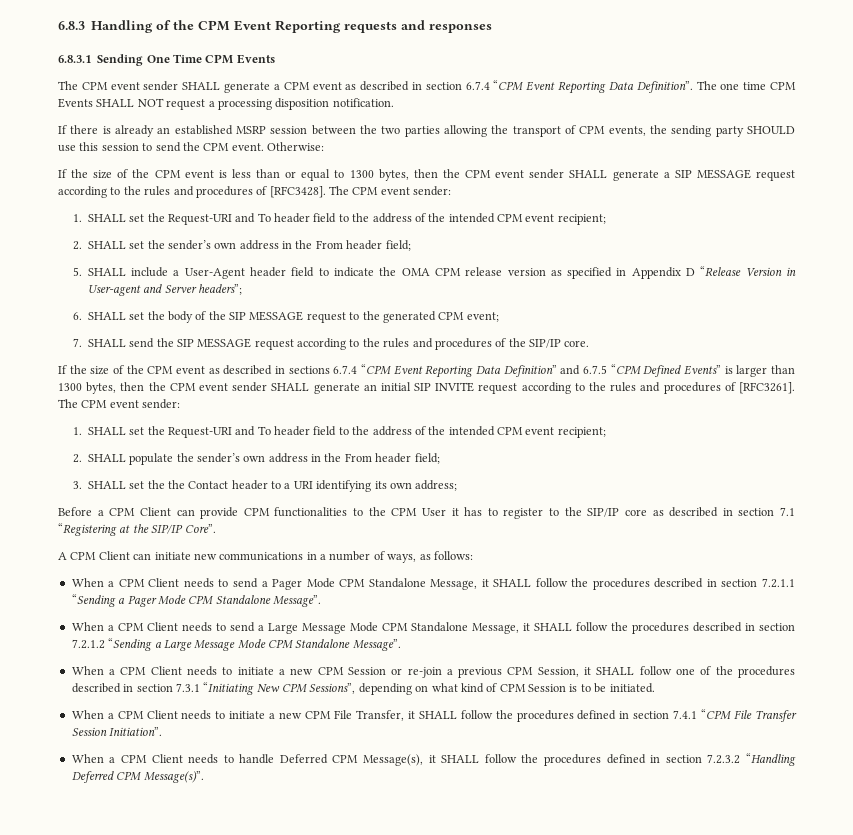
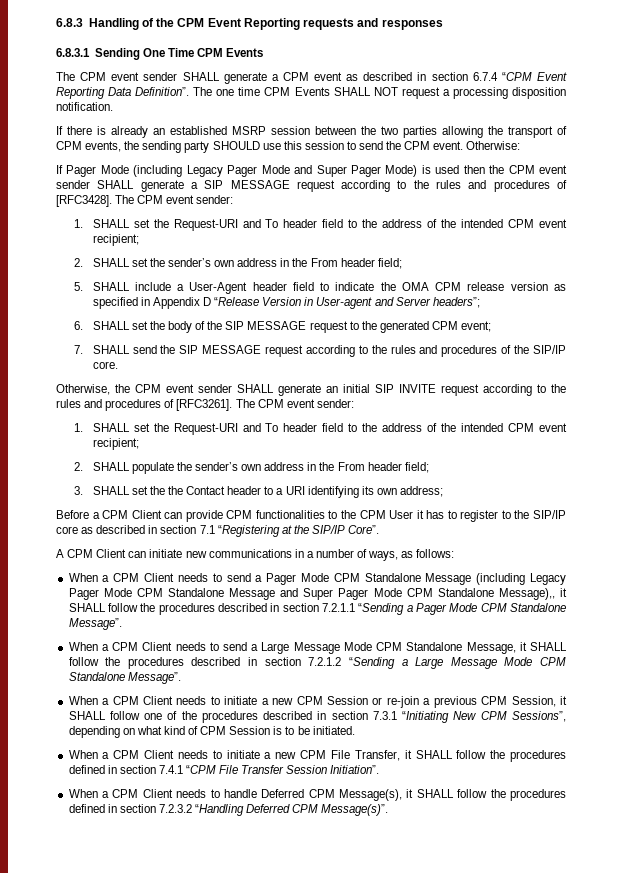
- If the size of the CPM event is less than or equal to 1300 bytes, then the CPM event sender SHALL generate a SIP MESSAGE request according to the rules and procedures of [RFC3428].
+ If Pager Mode (including Legacy Pager Mode and Super Pager Mode) is used then the CPM event sender SHALL generate a SIP MESSAGE request according to the rules and procedures of [RFC3428].
- If the size of the CPM event as described in sections 6.7.4 “CPM Event Reporting Data Definition” and 6.7.5 “CPM Defined Events” is larger than 1300 bytes, then the CPM event sender SHALL generate an initial SIP INVITE request according to the rules and procedures of [RFC3261].
+ Otherwise, the CPM event sender SHALL generate an initial SIP INVITE request according to the rules and procedures of [RFC3261].
- When a CPM Client needs to send a Pager Mode CPM Standalone Message, it SHALL follow the procedures described in section 7.2.1.1 “Sending a Pager Mode CPM Standalone Message”.
+ When a CPM Client needs to send a Pager Mode CPM Standalone Message (including Legacy Pager Mode CPM Standalone Message and Super Pager Mode CPM Standalone Message),, it SHALL follow the procedures described in section 7.2.1.1 “Sending a Pager Mode CPM Standalone Message”.

